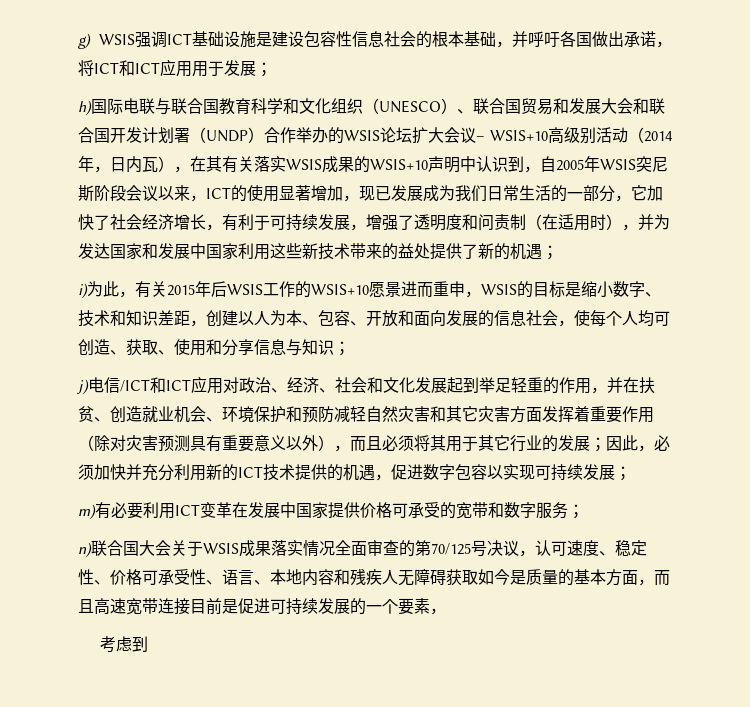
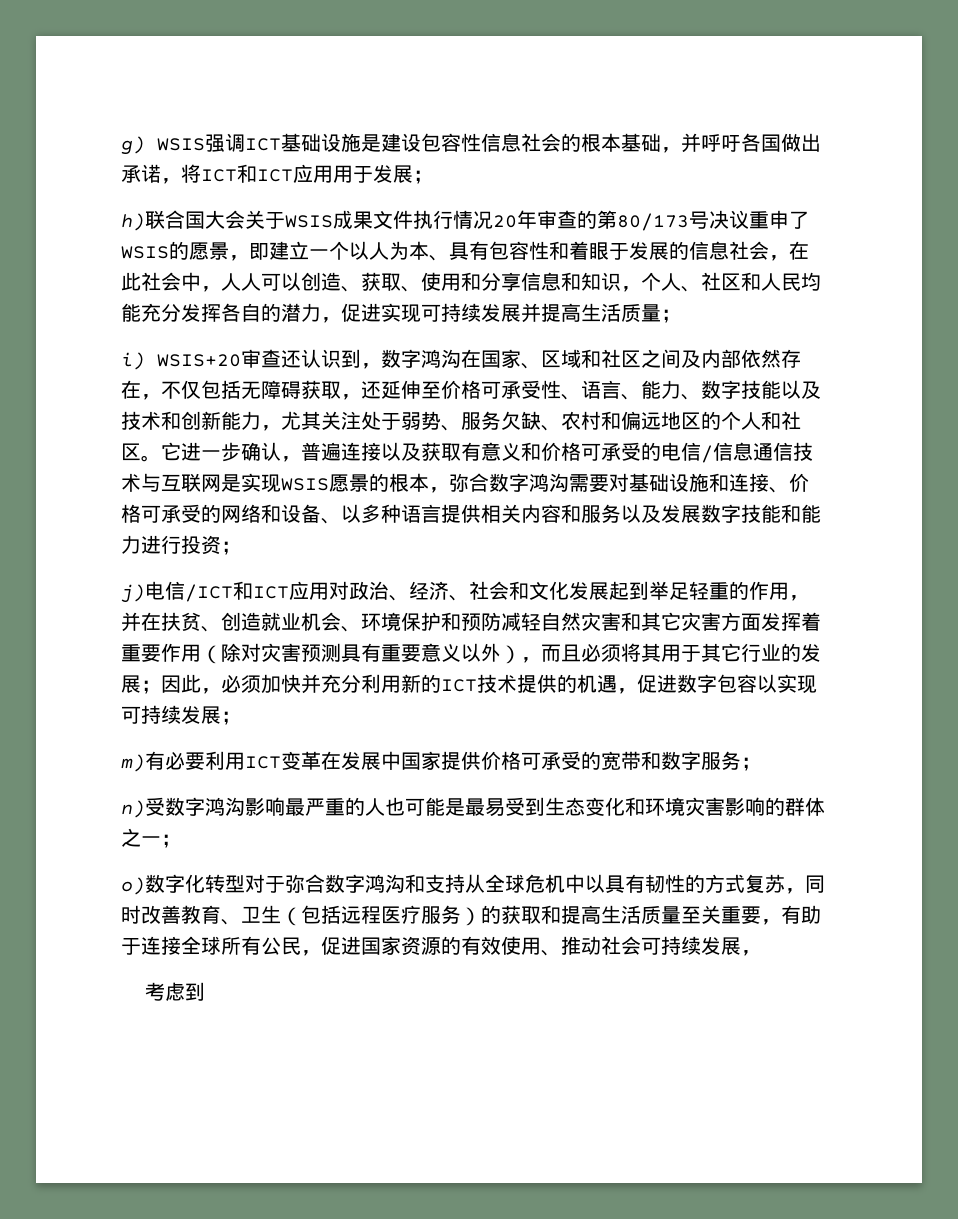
- h)国际电联与联合国教育科学和文化组织（UNESCO）、联合国贸易和发展大会和联合国开发计划署（UNDP）合作举办的WSIS论坛扩大会议– WSIS+10高级别活动（2014年，日内瓦），在其有关落实WSIS成果的WSIS+10声明中认识到，自2005年WSIS突尼斯阶段会议以来，ICT的使用显著增加，现已发展成为我们日常生活的一部分，它加快了社会经济增长，有利于可持续发展，增强了透明度和问责制（在适用时），并为发达国家和发展中国家利用这些新技术带来的益处提供了新的机遇；
- i)为此，有关2015年后WSIS工作的WSIS+10愿景进而重申，WSIS的目标是缩小数字、技术和知识差距，创建以人为本、包容、开放和面向发展的信息社会，使每个人均可创造、获取、使用和分享信息与知识；
+ h)联合国大会关于WSIS成果文件执行情况20年审查的第80/173号决议重申了WSIS的愿景，即建立一个以人为本、具有包容性和着眼于发展的信息社会，在此社会中，人人可以创造、获取、使用和分享信息和知识，个人、社区和人民均能充分发挥各自的潜力，促进实现可持续发展并提高生活质量；
+ i) WSIS+20审查还认识到，数字鸿沟在国家、区域和社区之间及内部依然存在，不仅包括无障碍获取，还延伸至价格可承受性、语言、能力、数字技能以及技术和创新能力，尤其关注处于弱势、服务欠缺、农村和偏远地区的个人和社区。它进一步确认，普遍连接以及获取有意义和价格可承受的电信/信息通信技术与互联网是实现WSIS愿景的根本，弥合数字鸿沟需要对基础设施和连接、价格可承受的网络和设备、以多种语言提供相关内容和服务以及发展数字技能和能力进行投资；
- n)联合国大会关于WSIS成果落实情况全面审查的第70/125号决议，认可速度、稳定性、价格可承受性、语言、本地内容和残疾人无障碍获取如今是质量的基本方面，而且高速宽带连接目前是促进可持续发展的一个要素，
+ n)受数字鸿沟影响最严重的人也可能是最易受到生态变化和环境灾害影响的群体之一；
+ o)数字化转型对于弥合数字鸿沟和支持从全球危机中以具有韧性的方式复苏，同时改善教育、卫生（包括远程医疗服务）的获取和提高生活质量至关重要，有助于连接全球所有公民，促进国家资源的有效使用、推动社会可持续发展，

